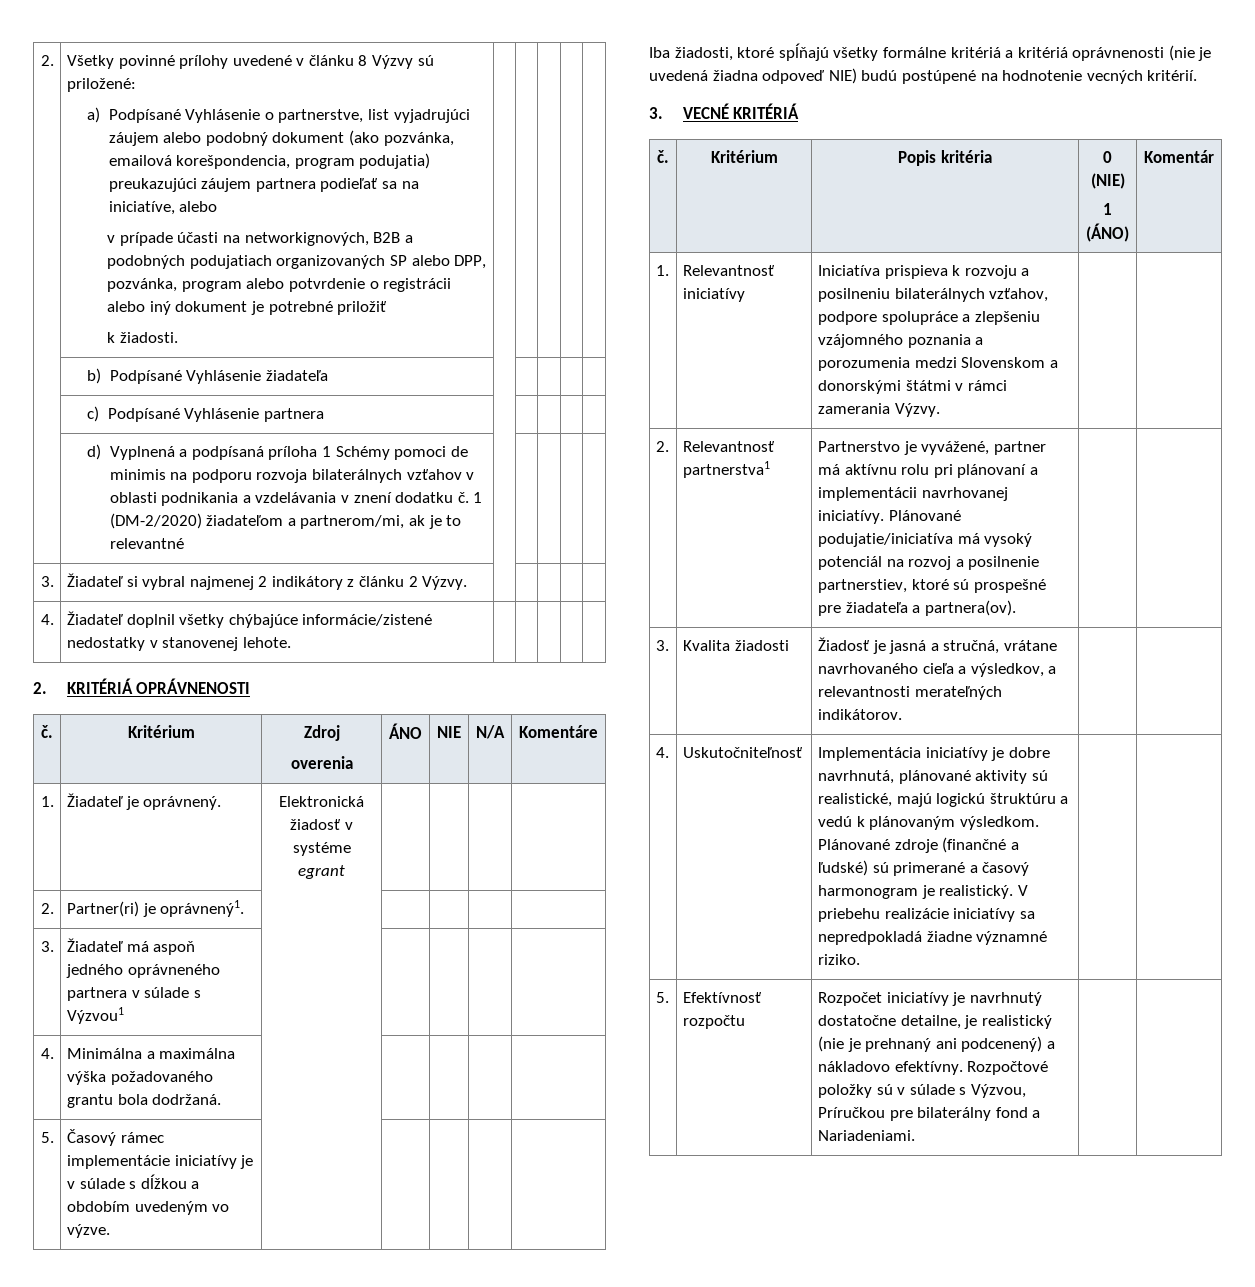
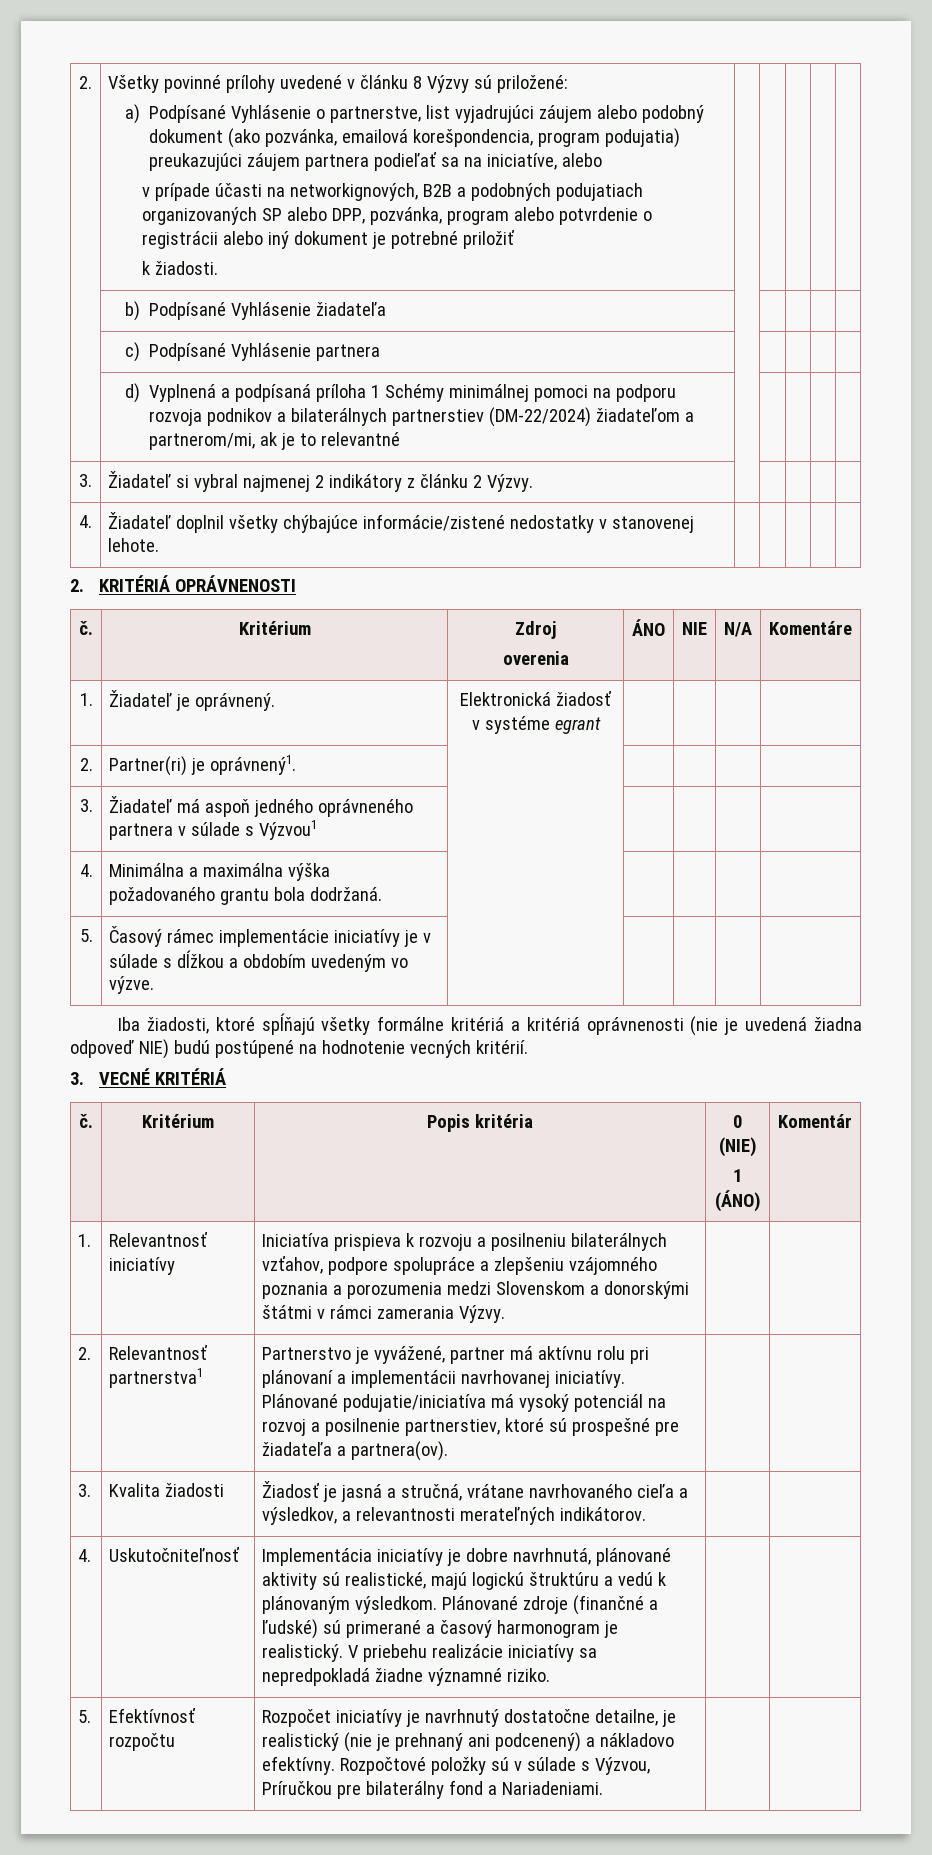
- | d) Vyplnená a podpísaná príloha 1 Schémy pomoci de minimis na podporu rozvoja bilaterálnych vzťahov v oblasti podnikania a vzdelávania v znení dodatku č. 1 (DM-2/2020) žiadateľom a partnerom/mi, ak je to relevantné | | | | |
+ | d) Vyplnená a podpísaná príloha 1 Schémy minimálnej pomoci na podporu rozvoja podnikov a bilaterálnych partnerstiev (DM-22/2024) žiadateľom a partnerom/mi, ak je to relevantné | | | | |

